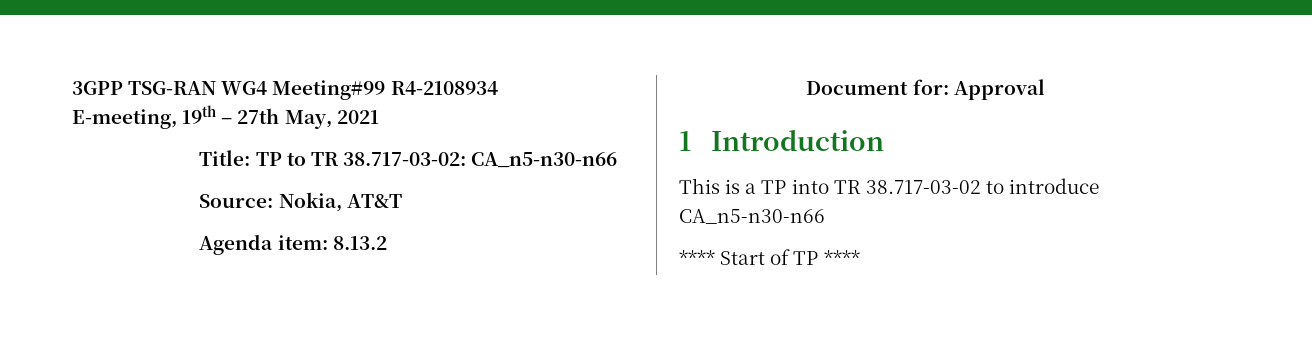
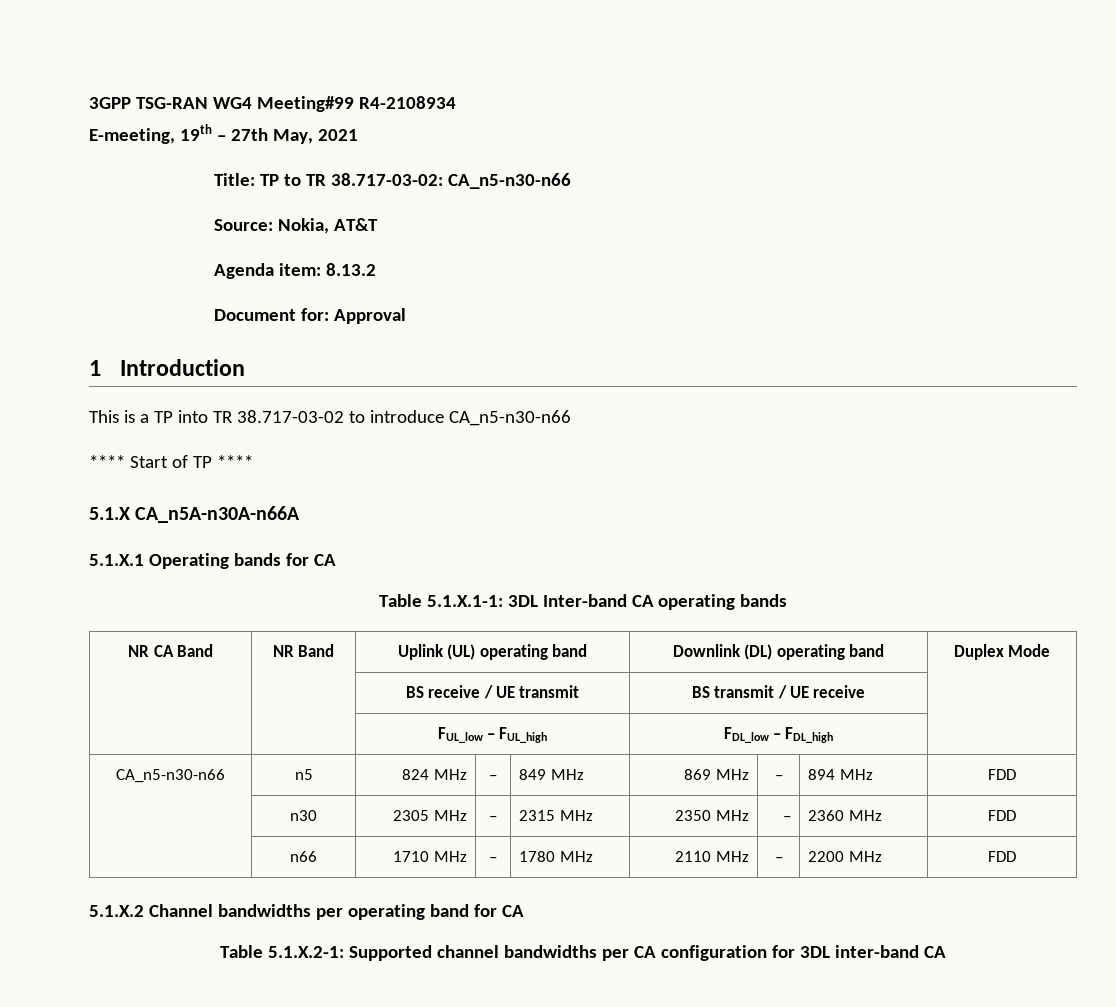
+ 5.1.X CA_n5A-n30A-n66A
+ 5.1.X.1 Operating bands for CA
+ Table 5.1.X.1-1: 3DL Inter-band CA operating bands
+ NR CA Band | NR Band | Uplink (UL) operating band | Downlink (DL) operating band | Duplex Mode
+ | | BS receive / UE transmit | BS transmit / UE receive |
+ | | FUL_low – FUL_high | FDL_low – FDL_high |
+ CA_n5-n30-n66 | n5 | 824 MHz | – | 849 MHz | 869 MHz | – | 894 MHz | FDD
+ | n30 | 2305 MHz | – | 2315 MHz | 2350 MHz | – | 2360 MHz | FDD
+ | n66 | 1710 MHz | – | 1780 MHz | 2110 MHz | – | 2200 MHz | FDD
+ 5.1.X.2 Channel bandwidths per operating band for CA
+ Table 5.1.X.2-1: Supported channel bandwidths per CA configuration for 3DL inter-band CA

